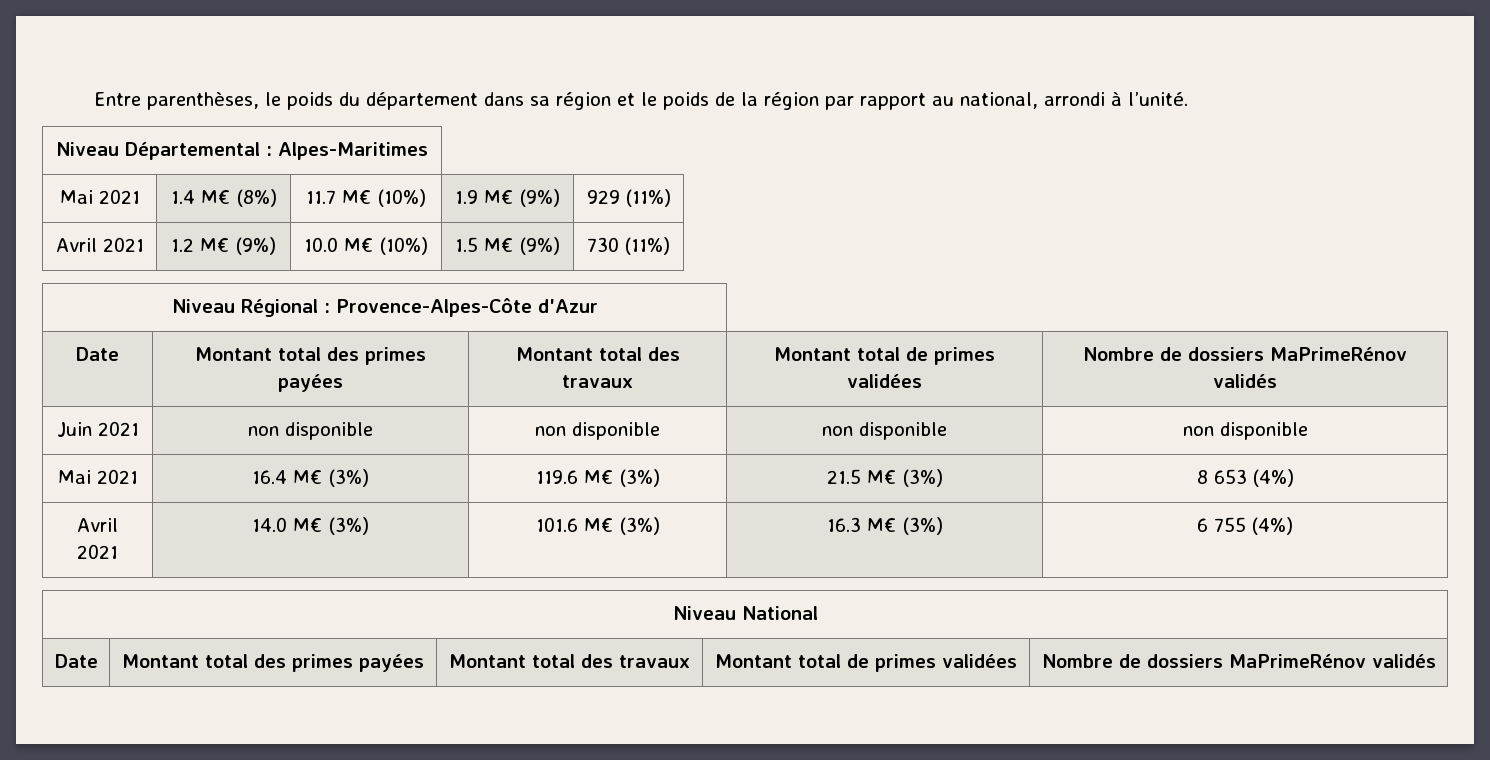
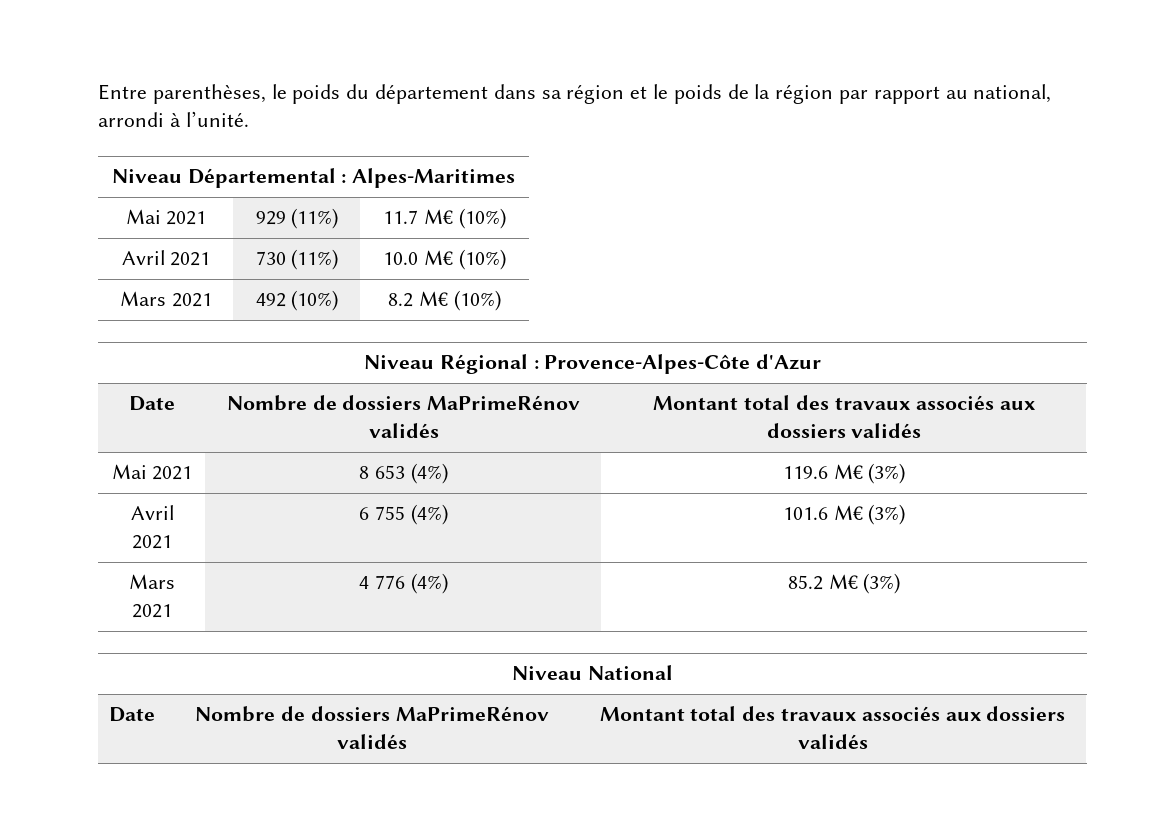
- Mai 2021 | 1.4 M€ (8%) | 11.7 M€ (10%) | 1.9 M€ (9%) | 929 (11%)
- Avril 2021 | 1.2 M€ (9%) | 10.0 M€ (10%) | 1.5 M€ (9%) | 730 (11%)
+ Mai 2021 | 929 (11%) | 11.7 M€ (10%)
+ Avril 2021 | 730 (11%) | 10.0 M€ (10%)
+ Mars 2021 | 492 (10%) | 8.2 M€ (10%)
  Niveau Régional : Provence-Alpes-Côte d'Azur
- Date | Montant total des primes payées | Montant total des travaux | Montant total de primes validées | Nombre de dossiers MaPrimeRénov validés
- Juin 2021 | non disponible | non disponible | non disponible | non disponible
- Mai 2021 | 16.4 M€ (3%) | 119.6 M€ (3%) | 21.5 M€ (3%) | 8 653 (4%)
- Avril 2021 | 14.0 M€ (3%) | 101.6 M€ (3%) | 16.3 M€ (3%) | 6 755 (4%)
+ Date | Nombre de dossiers MaPrimeRénov validés | Montant total des travaux associés aux dossiers validés
+ Mai 2021 | 8 653 (4%) | 119.6 M€ (3%)
+ Avril 2021 | 6 755 (4%) | 101.6 M€ (3%)
+ Mars 2021 | 4 776 (4%) | 85.2 M€ (3%)
  Niveau National
- Date | Montant total des primes payées | Montant total des travaux | Montant total de primes validées | Nombre de dossiers MaPrimeRénov validés
+ Date | Nombre de dossiers MaPrimeRénov validés | Montant total des travaux associés aux dossiers validés

